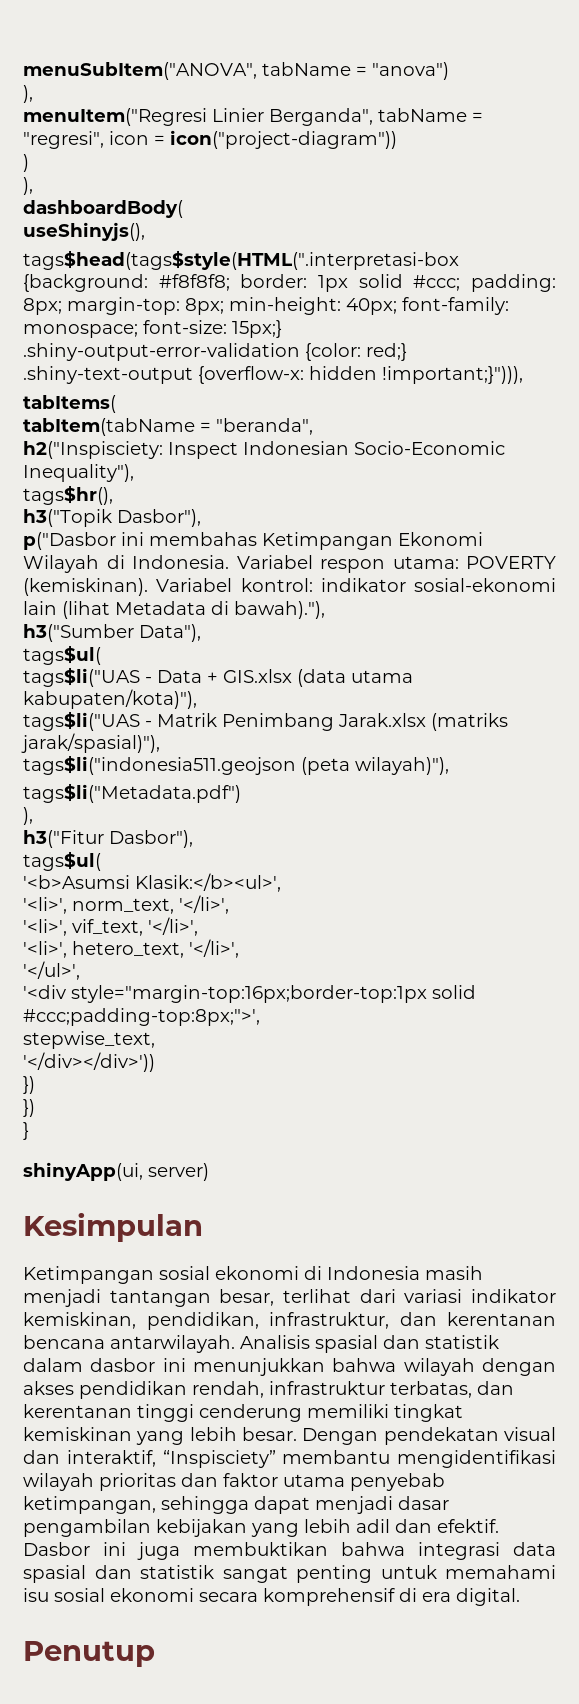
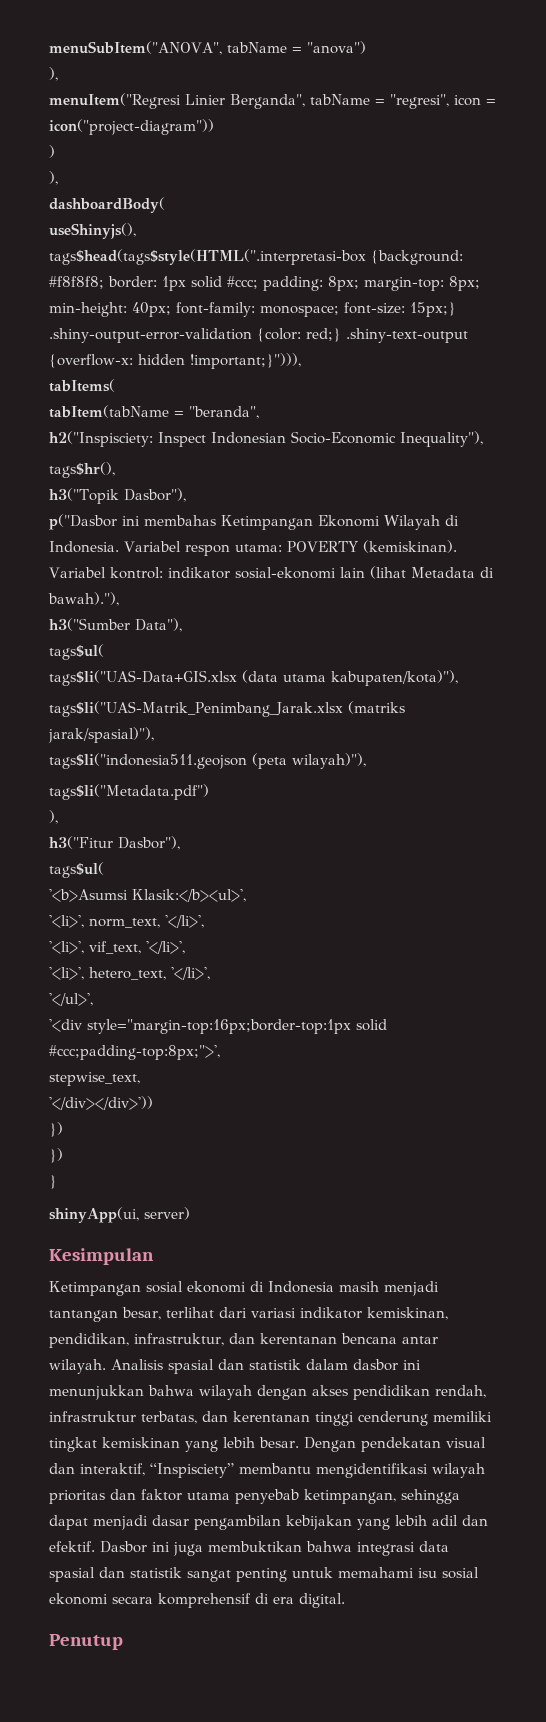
- tags$li("UAS - Data + GIS.xlsx (data utama kabupaten/kota)"),
- tags$li("UAS - Matrik Penimbang Jarak.xlsx (matriks jarak/spasial)"),
+ tags$li("UAS-Data+GIS.xlsx (data utama kabupaten/kota)"),
+ tags$li("UAS-Matrik_Penimbang_Jarak.xlsx (matriks jarak/spasial)"),
- Ketimpangan sosial ekonomi di Indonesia masih menjadi tantangan besar, terlihat dari variasi indikator kemiskinan, pendidikan, infrastruktur, dan kerentanan bencana antarwilayah.
+ Ketimpangan sosial ekonomi di Indonesia masih menjadi tantangan besar, terlihat dari variasi indikator kemiskinan, pendidikan, infrastruktur, dan kerentanan bencana antar wilayah.

